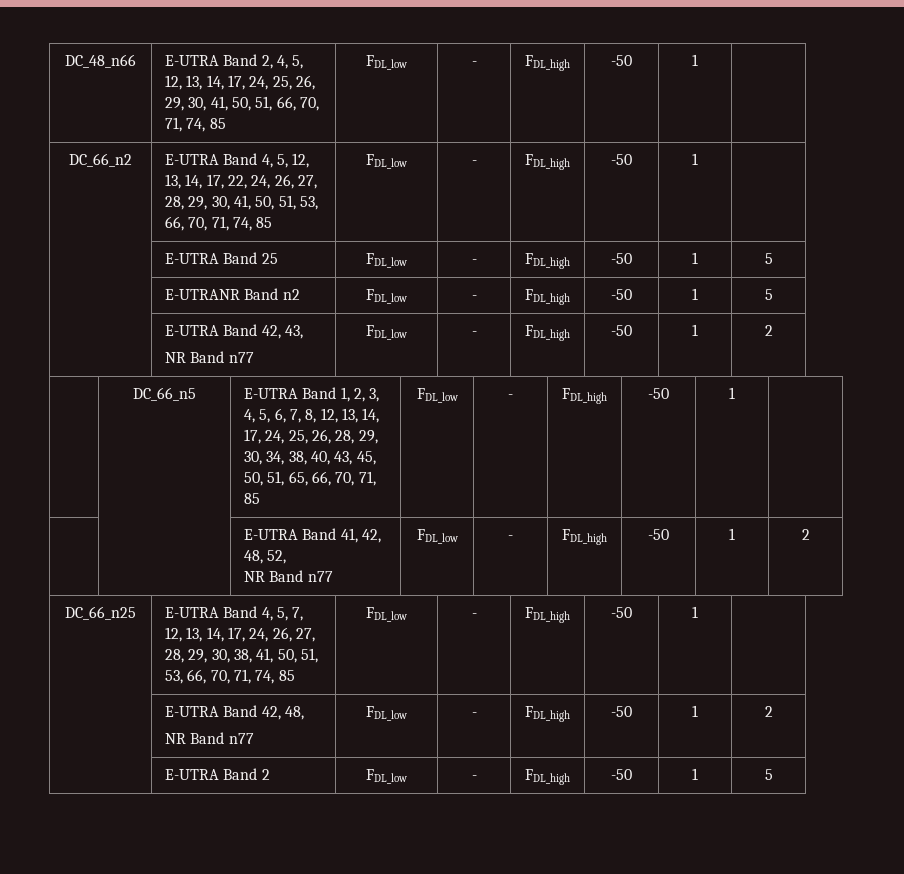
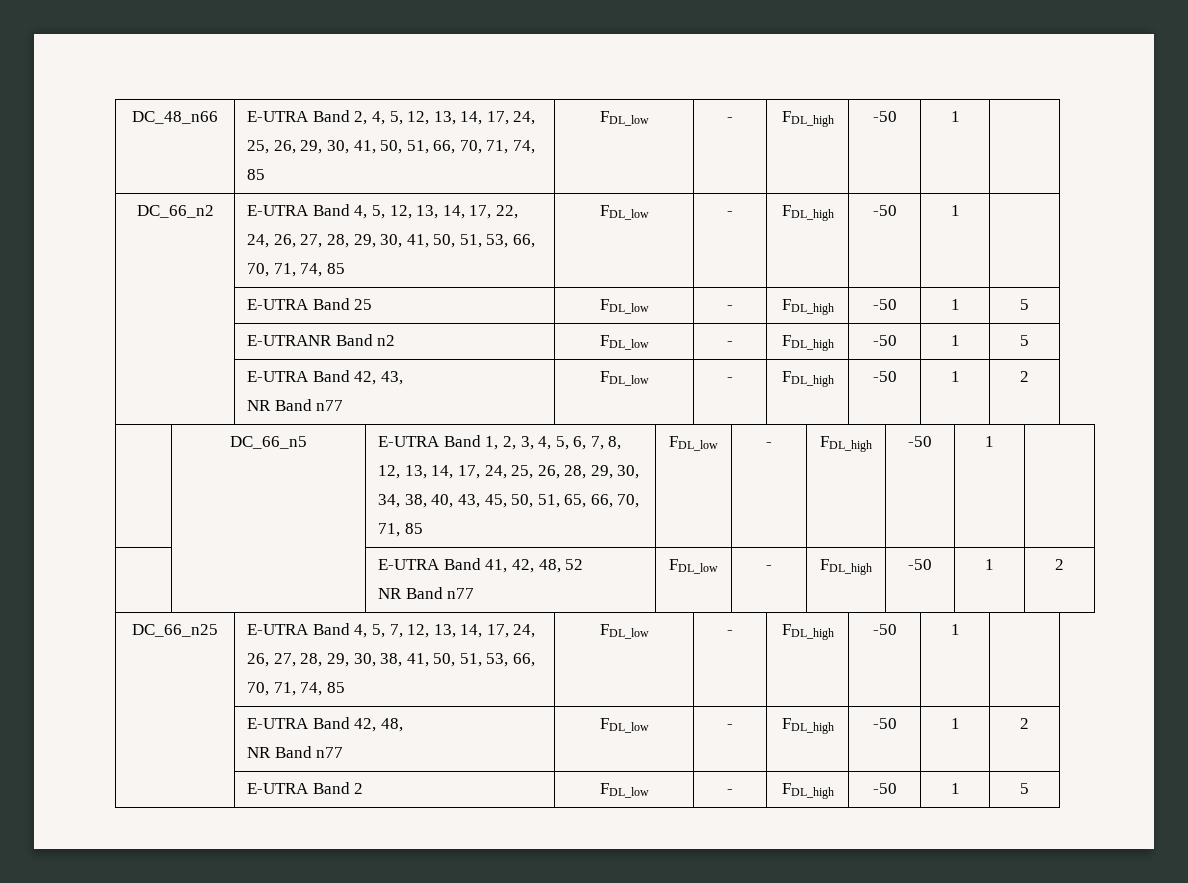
- | | E-UTRA Band 41, 42, 48, 52,
+ | | E-UTRA Band 41, 42, 48, 52

